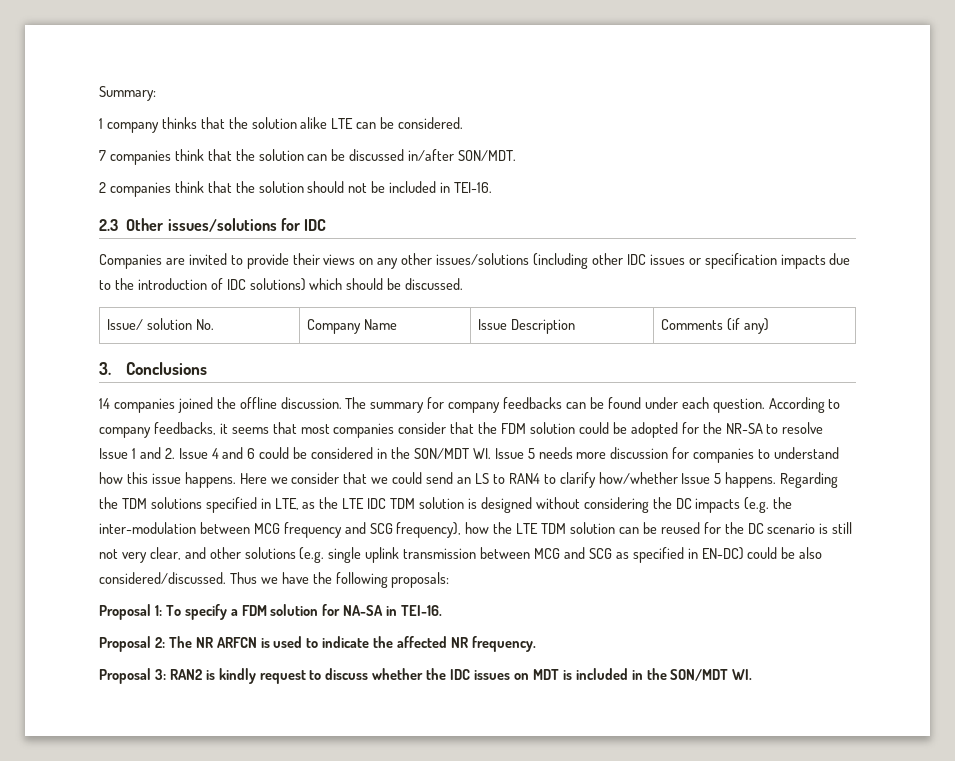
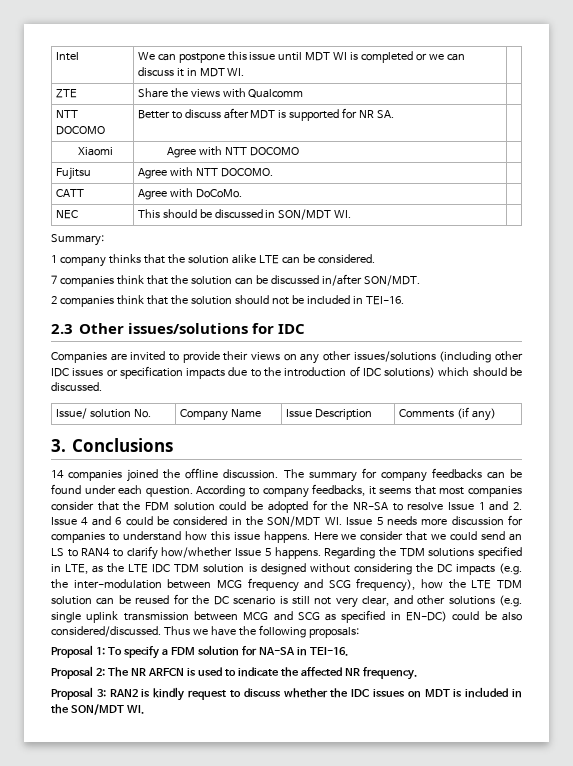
+ Intel | We can postpone this issue until MDT WI is completed or we can discuss it in MDT WI. |
+ ZTE | Share the views with Qualcomm |
+ NTT DOCOMO | Better to discuss after MDT is supported for NR SA. |
+ Xiaomi | Agree with NTT DOCOMO |
+ Fujitsu | Agree with NTT DOCOMO. |
+ CATT | Agree with DoCoMo. |
+ NEC | This should be discussed in SON/MDT WI. |

